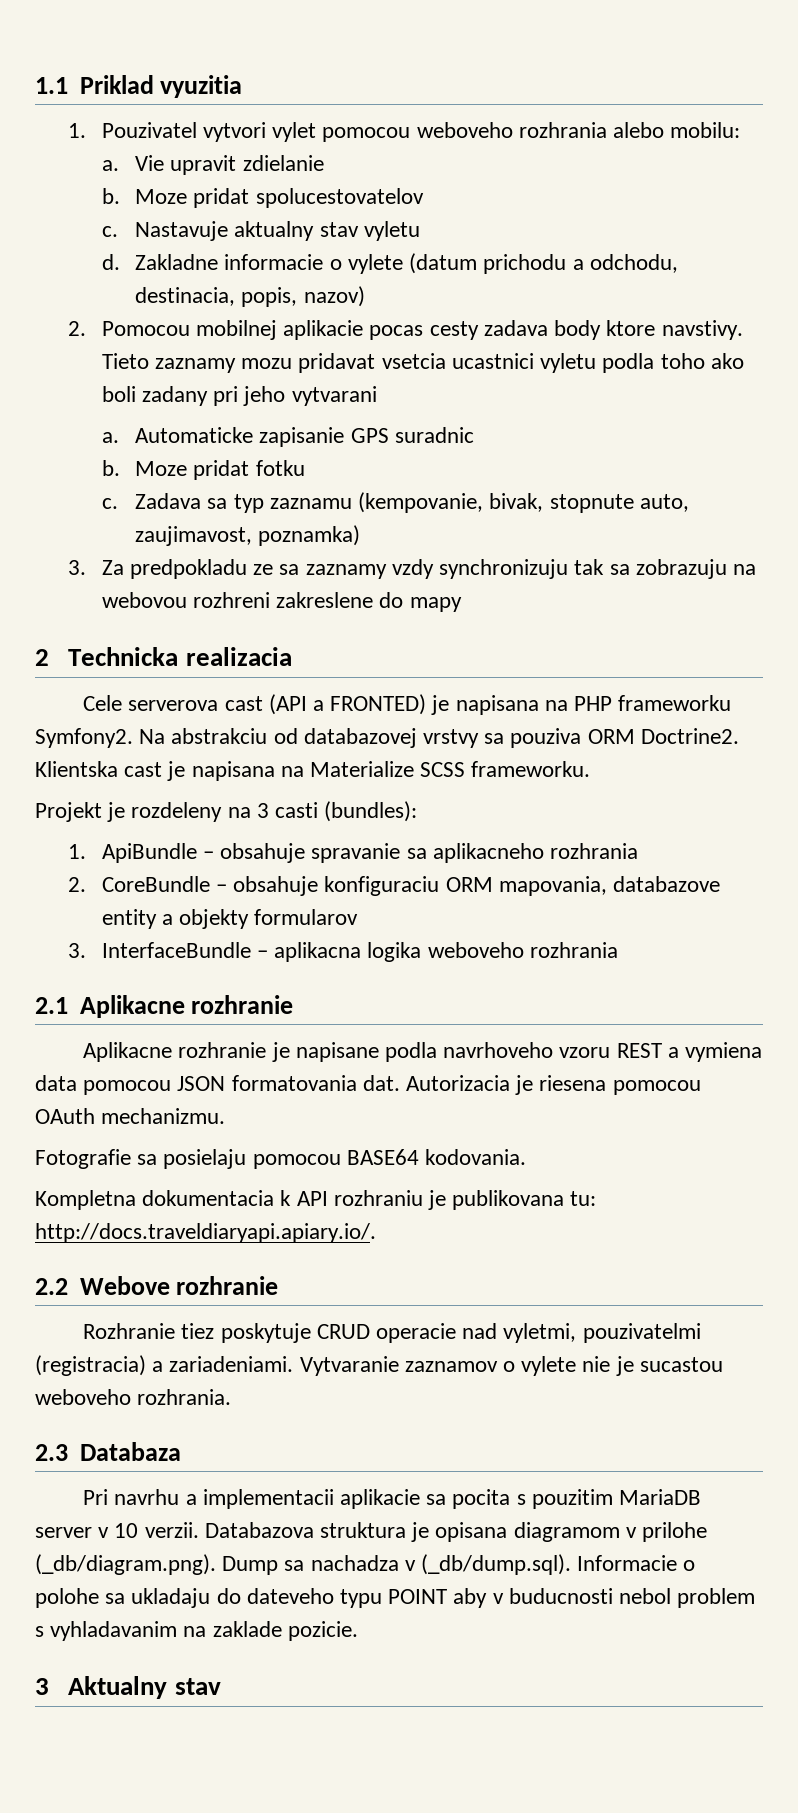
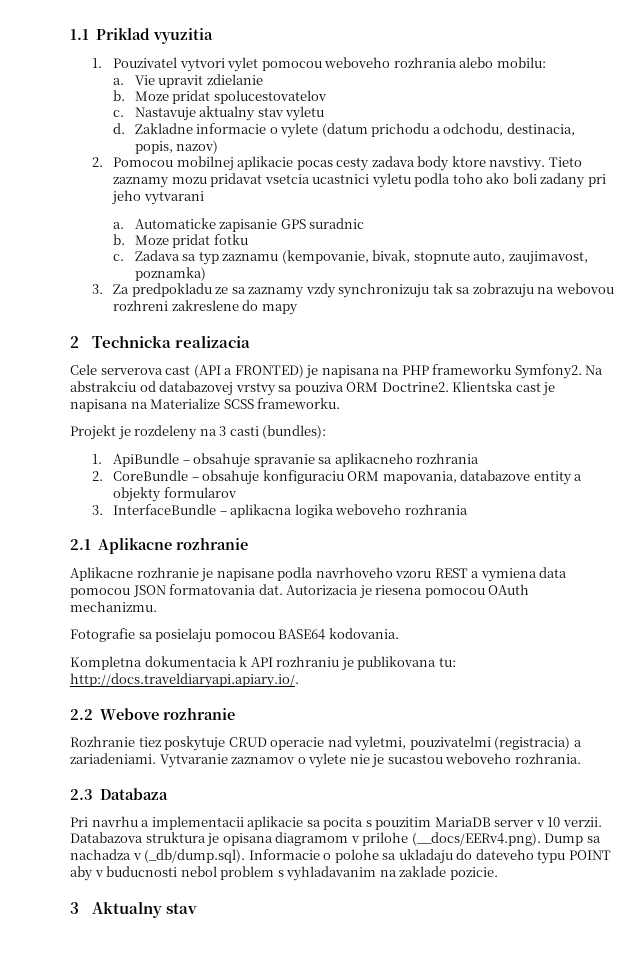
- Databazova struktura je opisana diagramom v prilohe (_db/diagram.png). Dump sa nachadza v (_db/dump.sql). Informacie o polohe sa ukladaju do dateveho typu POINT aby v buducnosti nebol problem s vyhladavanim na zaklade pozicie.
+ Databazova struktura je opisana diagramom v prilohe (__docs/EERv4.png). Dump sa nachadza v (_db/dump.sql). Informacie o polohe sa ukladaju do dateveho typu POINT aby v buducnosti nebol problem s vyhladavanim na zaklade pozicie.

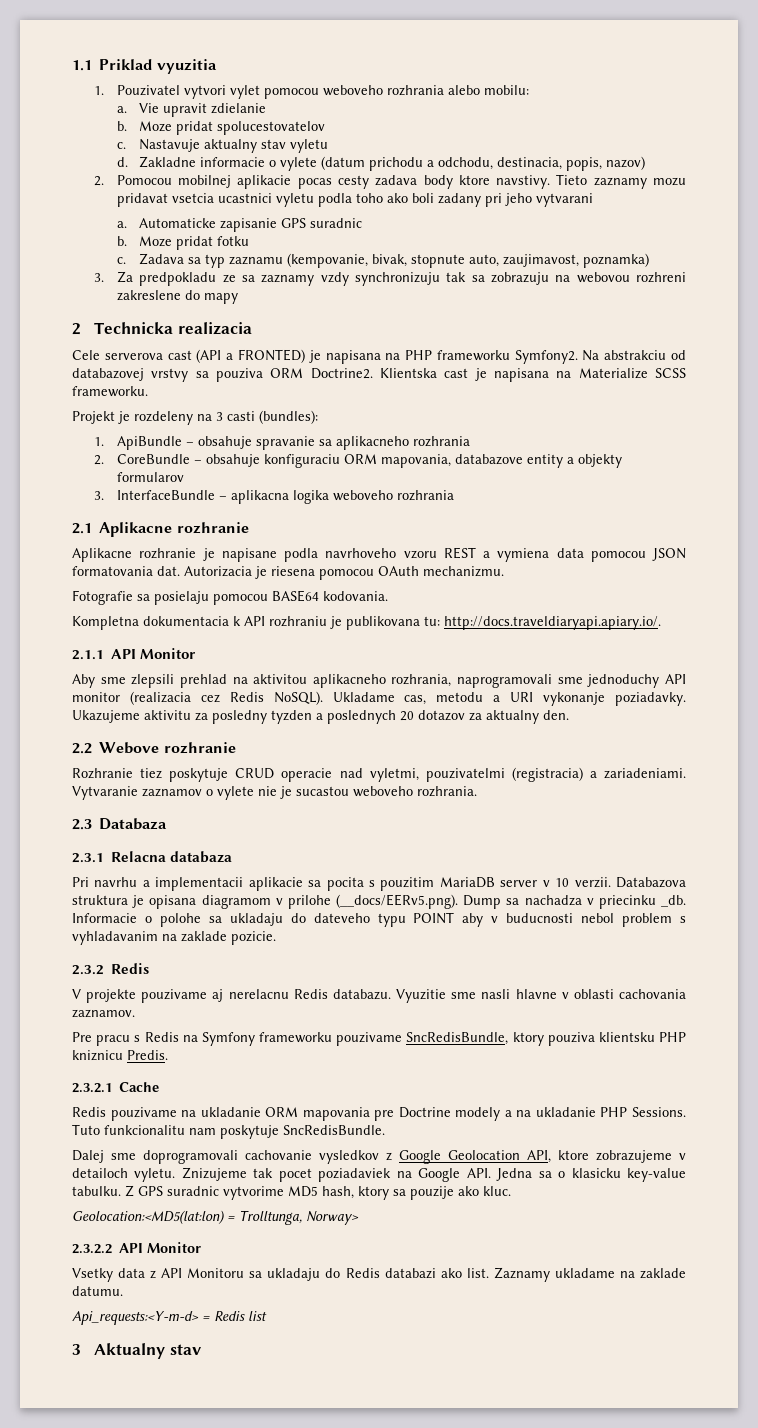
+ 2.1.1 API Monitor
+ Aby sme zlepsili prehlad na aktivitou aplikacneho rozhrania, naprogramovali sme jednoduchy API monitor (realizacia cez Redis NoSQL). Ukladame cas, metodu a URI vykonanje poziadavky. Ukazujeme aktivitu za posledny tyzden a poslednych 20 dotazov za aktualny den.
+ 2.3.1 Relacna databaza
- Databazova struktura je opisana diagramom v prilohe (__docs/EERv4.png). Dump sa nachadza v (_db/dump.sql). Informacie o polohe sa ukladaju do dateveho typu POINT aby v buducnosti nebol problem s vyhladavanim na zaklade pozicie.
+ Databazova struktura je opisana diagramom v prilohe (__docs/EERv5.png). Dump sa nachadza v priecinku _db. Informacie o polohe sa ukladaju do dateveho typu POINT aby v buducnosti nebol problem s vyhladavanim na zaklade pozicie.
+ 2.3.2 Redis
+ V projekte pouzivame aj nerelacnu Redis databazu. Vyuzitie sme nasli hlavne v oblasti cachovania zaznamov.
+ Pre pracu s Redis na Symfony frameworku pouzivame SncRedisBundle, ktory pouziva klientsku PHP kniznicu Predis.
+ 2.3.2.1 Cache
+ Redis pouzivame na ukladanie ORM mapovania pre Doctrine modely a na ukladanie PHP Sessions. Tuto funkcionalitu nam poskytuje SncRedisBundle.
+ Dalej sme doprogramovali cachovanie vysledkov z Google Geolocation API, ktore zobrazujeme v detailoch vyletu. Znizujeme tak pocet poziadaviek na Google API. Jedna sa o klasicku key-value tabulku. Z GPS suradnic vytvorime MD5 hash, ktory sa pouzije ako kluc.
+ Geolocation:<MD5(lat:lon) = Trolltunga, Norway>
+ 2.3.2.2 API Monitor
+ Vsetky data z API Monitoru sa ukladaju do Redis databazi ako list. Zaznamy ukladame na zaklade datumu.
+ Api_requests:<Y-m-d> = Redis list

